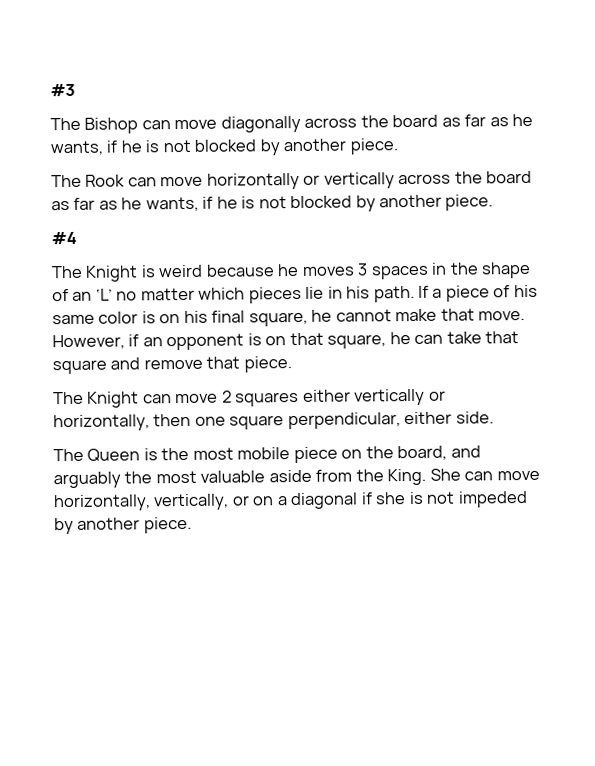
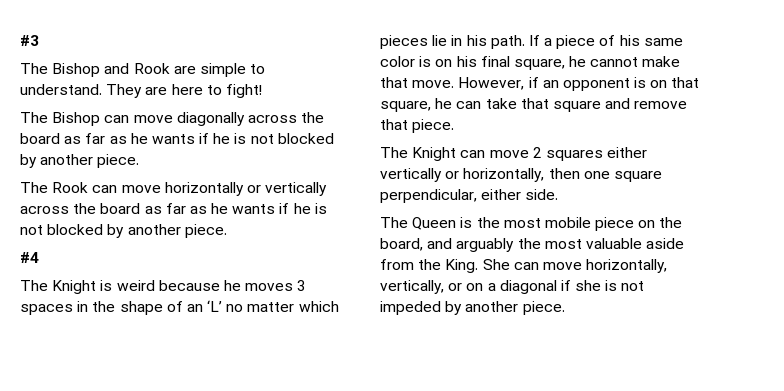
+ The Bishop and Rook are simple to understand. They are here to fight!
- The Bishop can move diagonally across the board as far as he wants, if he is not blocked by another piece.
+ The Bishop can move diagonally across the board as far as he wants if he is not blocked by another piece.
- The Rook can move horizontally or vertically across the board as far as he wants, if he is not blocked by another piece.
+ The Rook can move horizontally or vertically across the board as far as he wants if he is not blocked by another piece.

